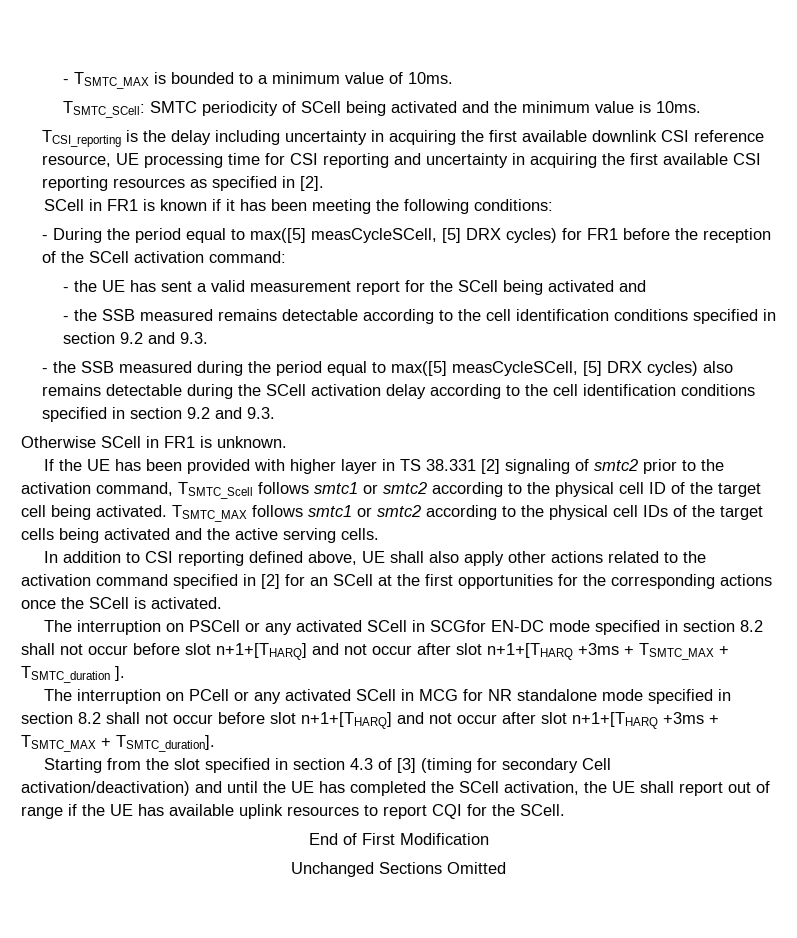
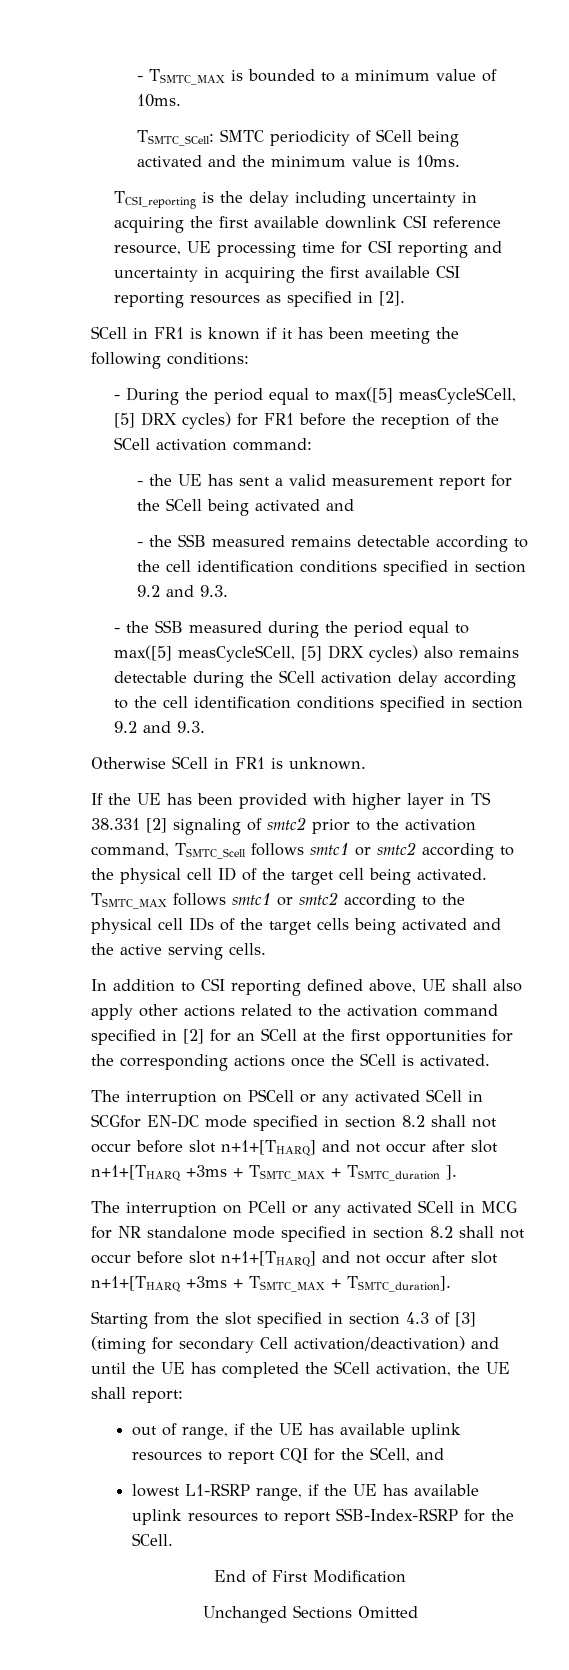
- Starting from the slot specified in section 4.3 of [3] (timing for secondary Cell activation/deactivation) and until the UE has completed the SCell activation, the UE shall report out of range if the UE has available uplink resources to report CQI for the SCell.
+ Starting from the slot specified in section 4.3 of [3] (timing for secondary Cell activation/deactivation) and until the UE has completed the SCell activation, the UE shall report:
+ out of range, if the UE has available uplink resources to report CQI for the SCell, and
+ lowest L1-RSRP range, if the UE has available uplink resources to report SSB-Index-RSRP for the SCell.

